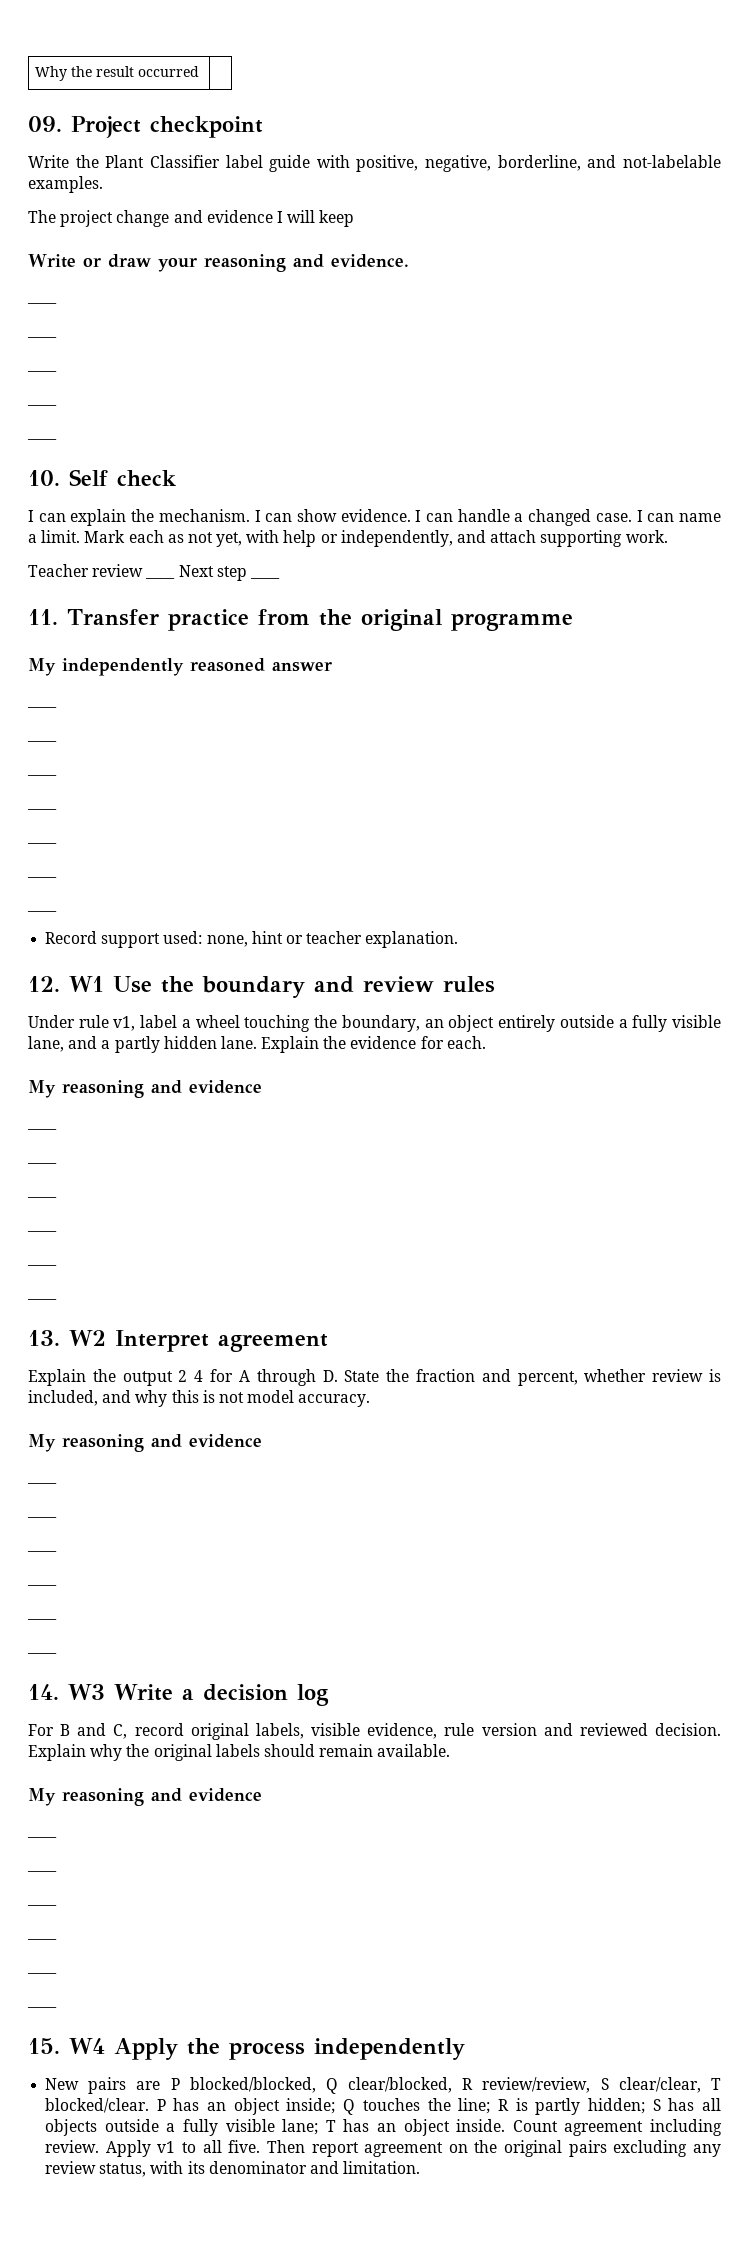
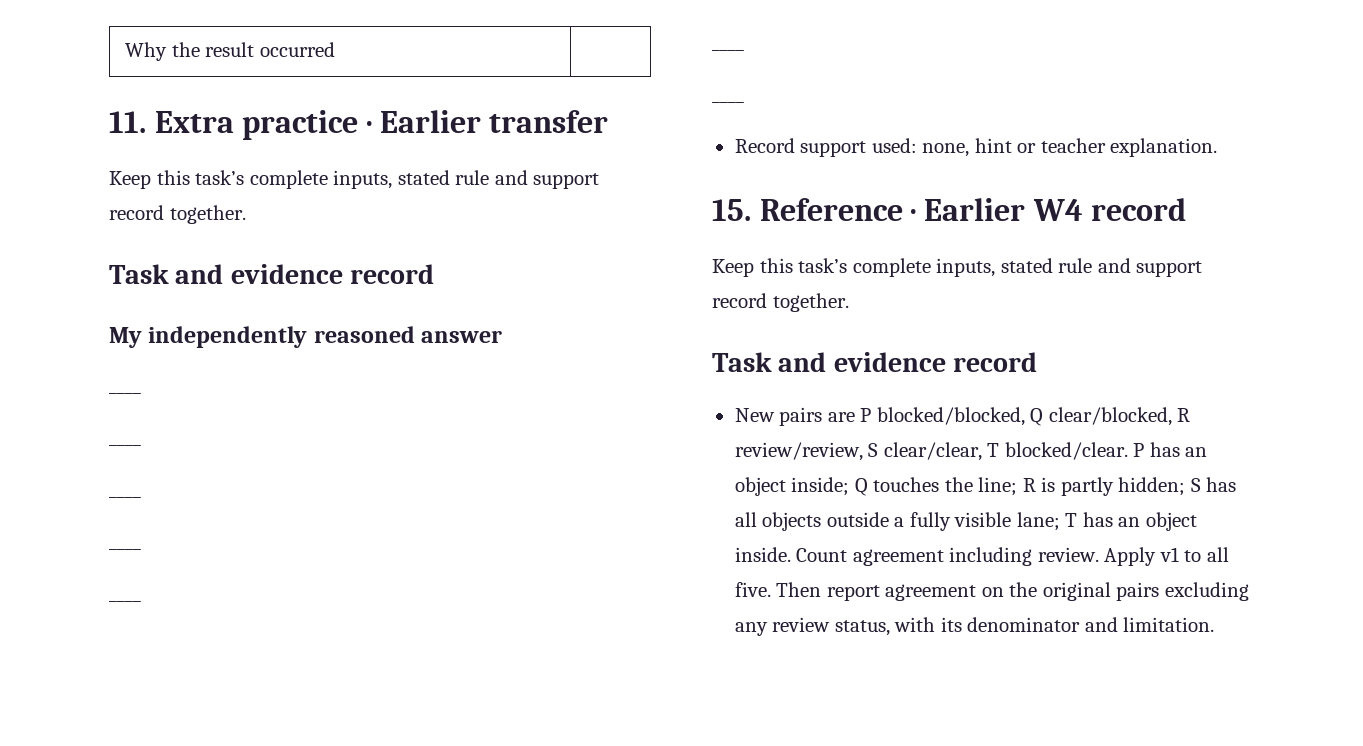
- 09. Project checkpoint
- Write the Plant Classifier label guide with positive, negative, borderline, and not-labelable examples.
- The project change and evidence I will keep
- Write or draw your reasoning and evidence.
- ____
- ____
- ____
- ____
- ____
- 10. Self check
- I can explain the mechanism. I can show evidence. I can handle a changed case. I can name a limit. Mark each as not yet, with help or independently, and attach supporting work.
- Teacher review ____ Next step ____
- 11. Transfer practice from the original programme
+ 11. Extra practice · Earlier transfer
+ Keep this task’s complete inputs, stated rule and support record together.
+ Task and evidence record
- 12. W1 Use the boundary and review rules
- Under rule v1, label a wheel touching the boundary, an object entirely outside a fully visible lane, and a partly hidden lane. Explain the evidence for each.
- My reasoning and evidence
- ____
- ____
- ____
- ____
- ____
- ____
- 13. W2 Interpret agreement
- Explain the output 2 4 for A through D. State the fraction and percent, whether review is included, and why this is not model accuracy.
- My reasoning and evidence
- ____
- ____
- ____
- ____
- ____
- ____
- 14. W3 Write a decision log
- For B and C, record original labels, visible evidence, rule version and reviewed decision. Explain why the original labels should remain available.
- My reasoning and evidence
- ____
- ____
- ____
- ____
- ____
- ____
- 15. W4 Apply the process independently
+ 15. Reference · Earlier W4 record
+ Keep this task’s complete inputs, stated rule and support record together.
+ Task and evidence record

